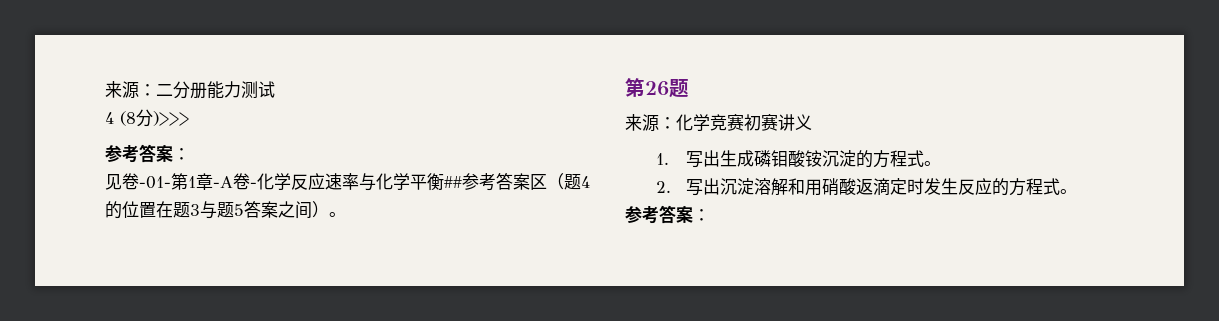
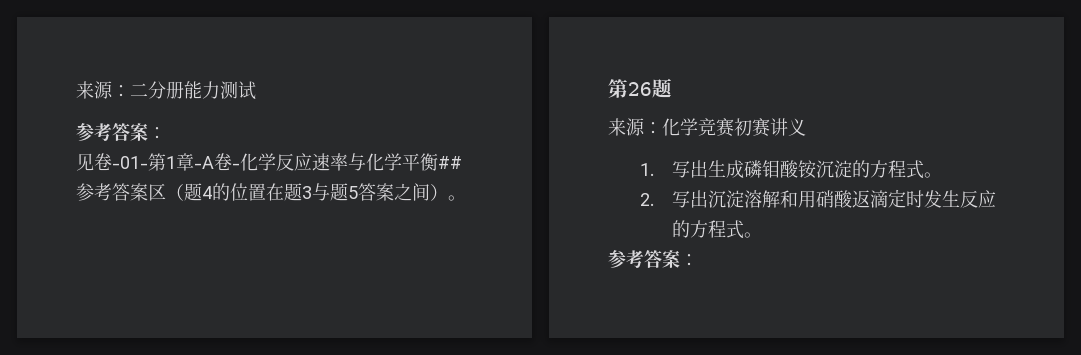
- 4 (8分)>>>

